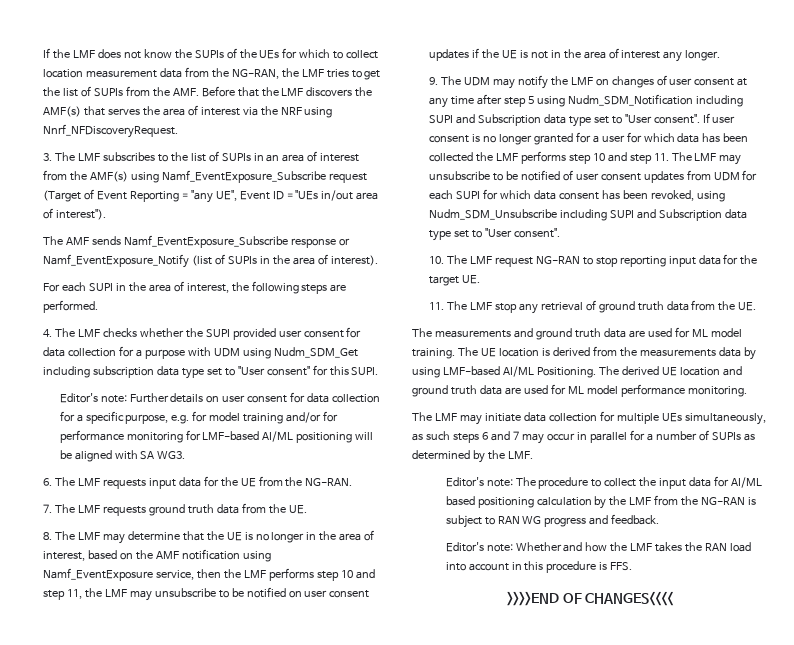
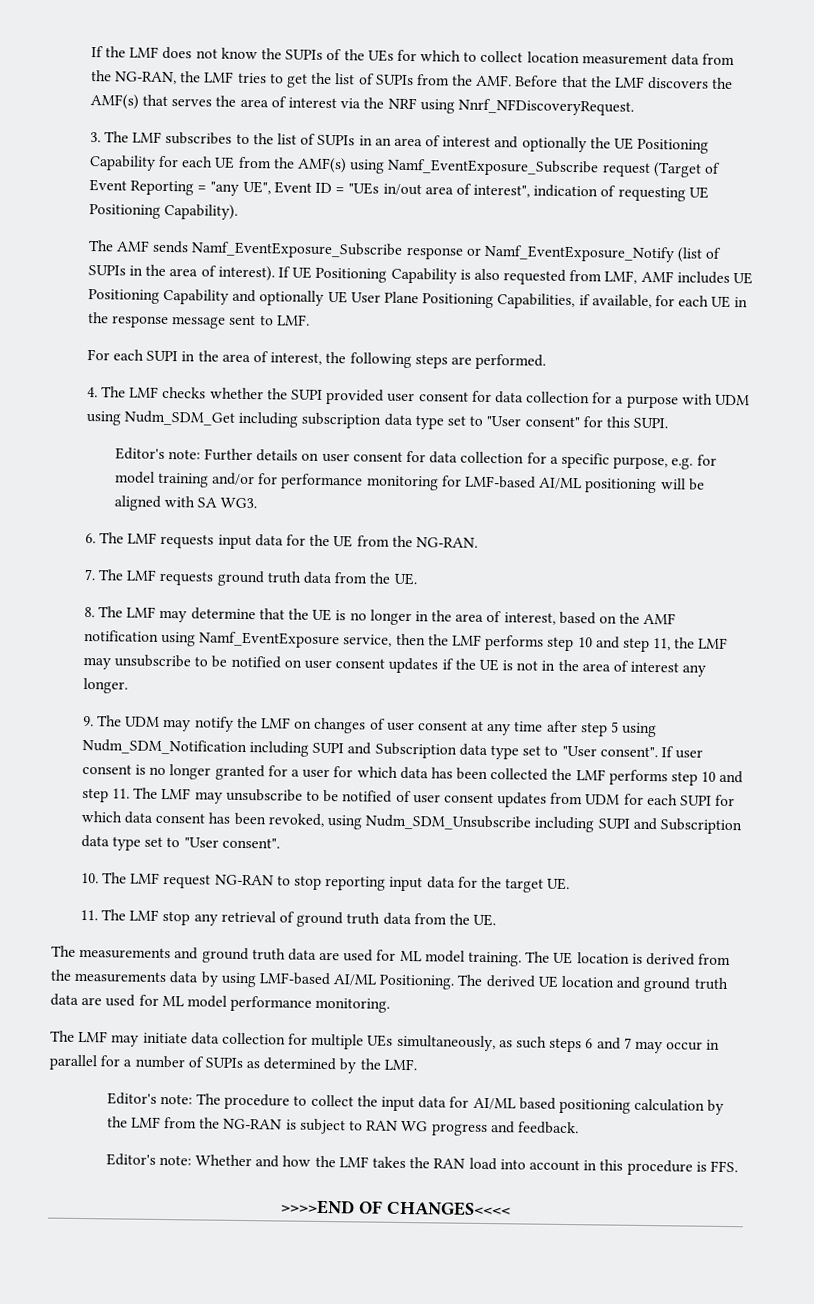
- 3. The LMF subscribes to the list of SUPIs in an area of interest from the AMF(s) using Namf_EventExposure_Subscribe request (Target of Event Reporting = "any UE", Event ID = "UEs in/out area of interest").
+ 3. The LMF subscribes to the list of SUPIs in an area of interest and optionally the UE Positioning Capability for each UE from the AMF(s) using Namf_EventExposure_Subscribe request (Target of Event Reporting = "any UE", Event ID = "UEs in/out area of interest", indication of requesting UE Positioning Capability).
+ If UE Positioning Capability is also requested from LMF, AMF includes UE Positioning Capability and optionally UE User Plane Positioning Capabilities, if available, for each UE in the response message sent to LMF.

